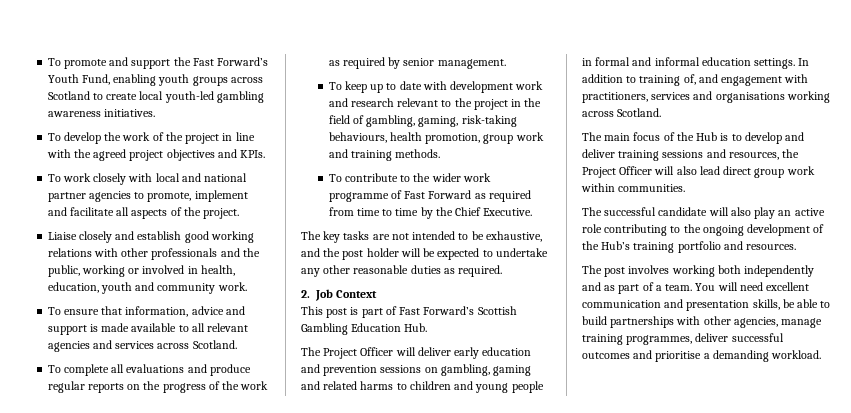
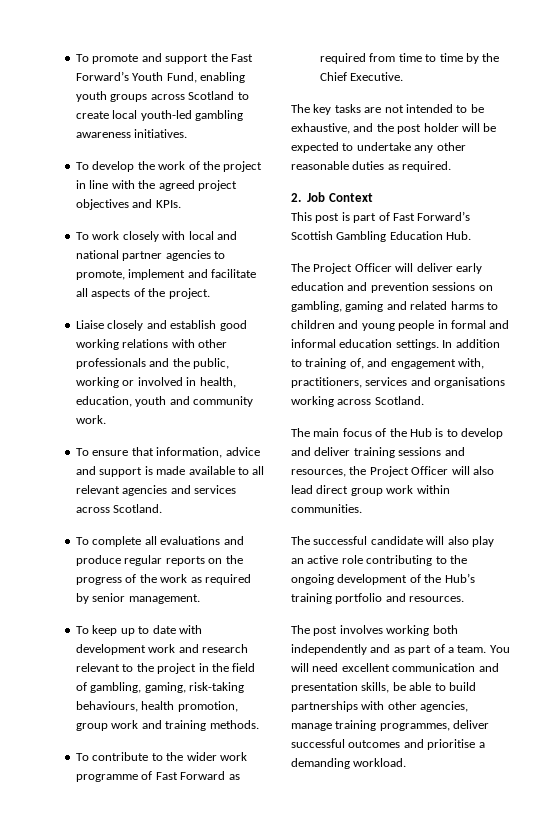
- In addition to training of, and engagement with practitioners, services and organisations working across Scotland.
+ In addition to training of, and engagement with, practitioners, services and organisations working across Scotland.

